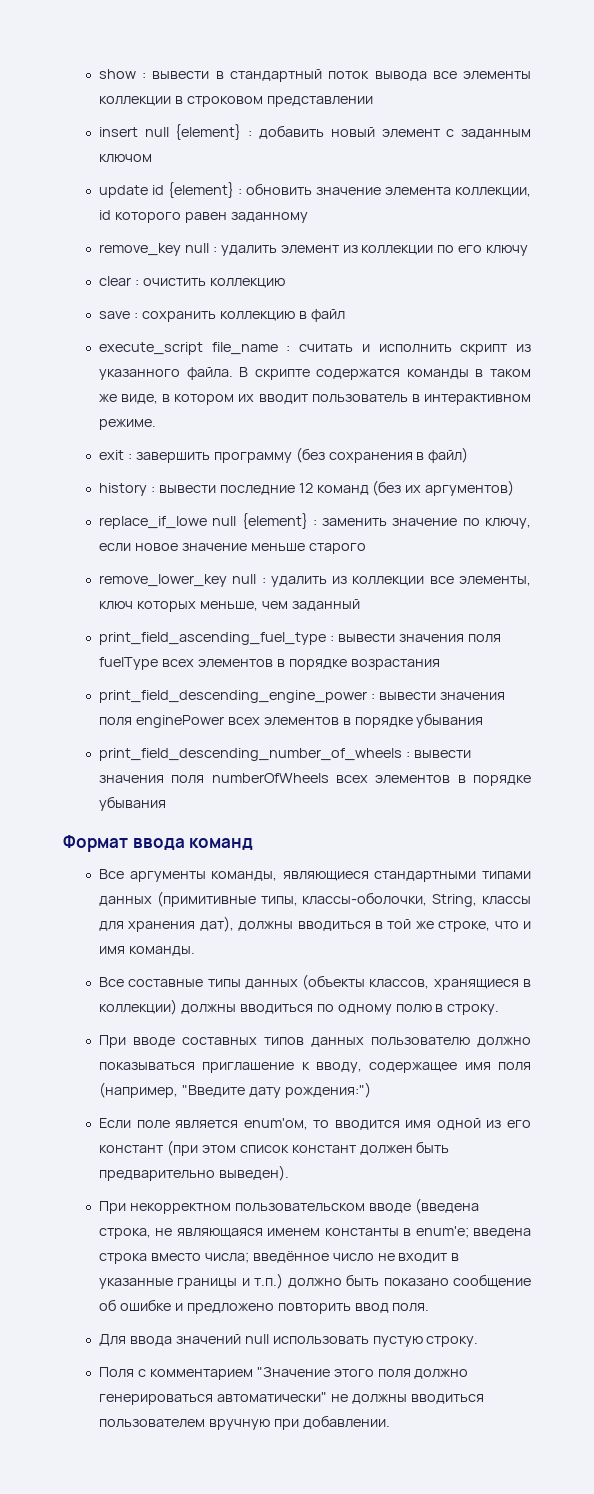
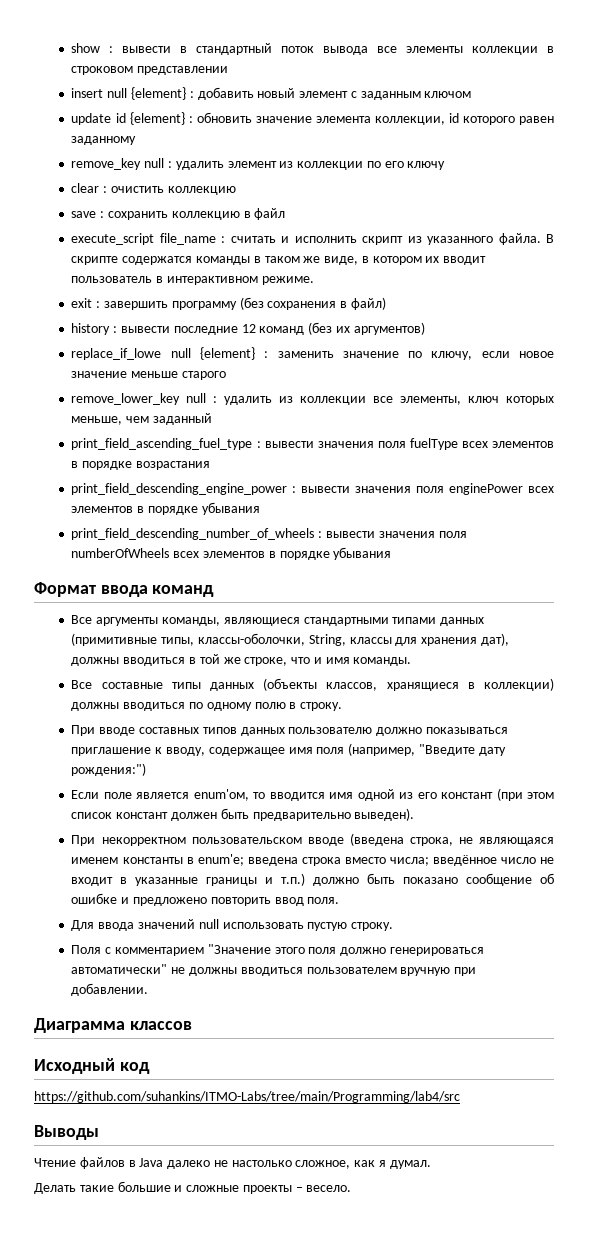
+ Диаграмма классов
+ Исходный код
+ https://github.com/suhankins/ITMO-Labs/tree/main/Programming/lab4/src
+ Выводы
+ Чтение файлов в Java далеко не настолько сложное, как я думал.
+ Делать такие большие и сложные проекты – весело.

